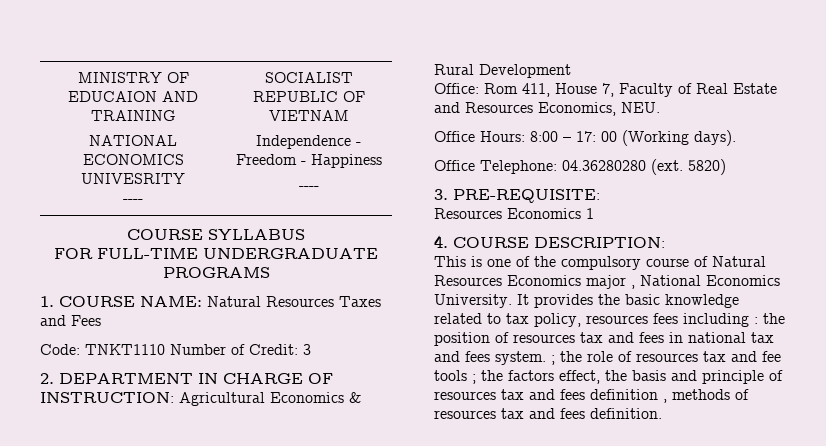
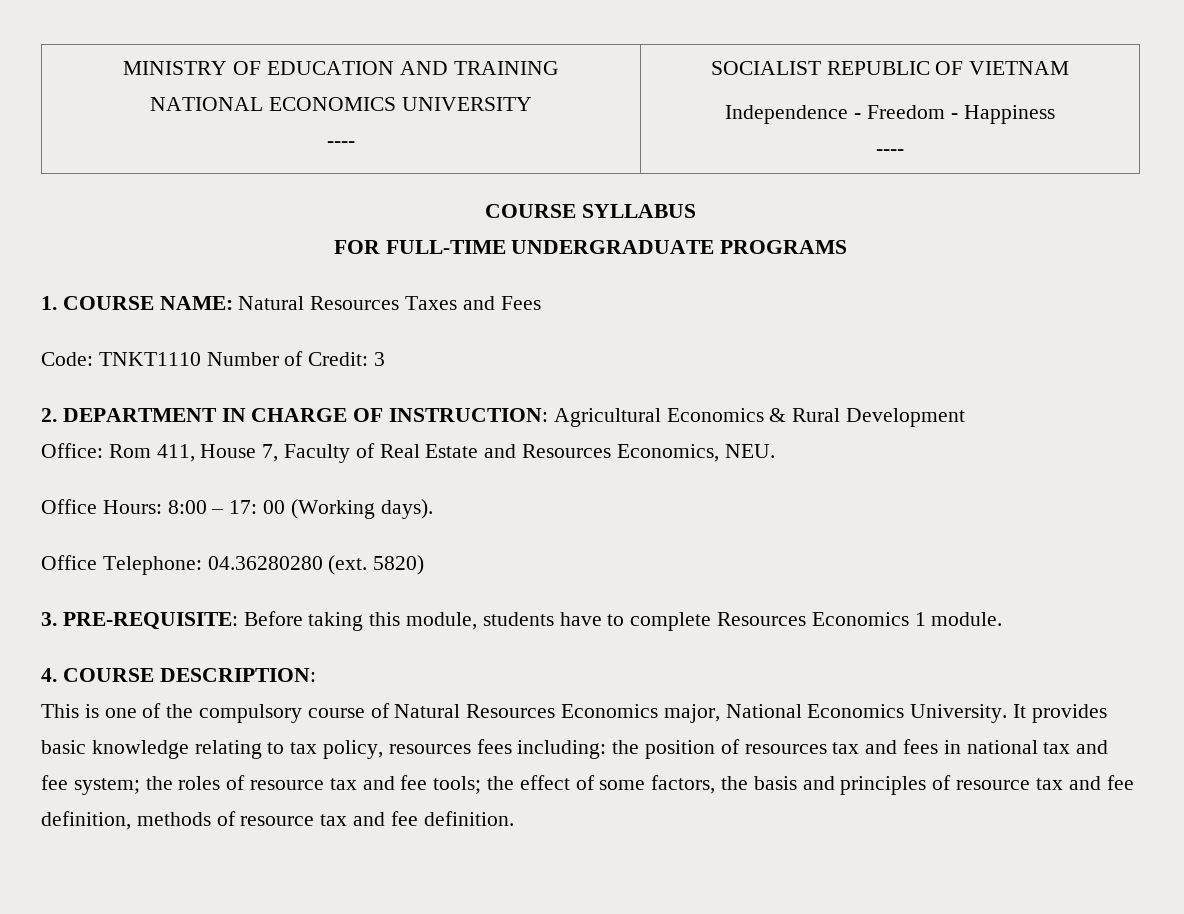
- MINISTRY OF EDUCAION AND TRAINING
- NATIONAL ECONOMICS UNIVESRITY
+ MINISTRY OF EDUCATION AND TRAINING
+ NATIONAL ECONOMICS UNIVERSITY
- 3. PRE-REQUISITE:
- Resources Economics 1
+ 3. PRE-REQUISITE: Before taking this module, students have to complete Resources Economics 1 module.
- This is one of the compulsory course of Natural Resources Economics major , National Economics University.
+ This is one of the compulsory course of Natural Resources Economics major, National Economics University.
- It provides the basic knowledge related to tax policy, resources fees including : the position of resources tax and fees in national tax and fees system. ; the role of resources tax and fee tools ; the factors effect, the basis and principle of resources tax and fees definition , methods of resources tax and fees definition.
+ It provides basic knowledge relating to tax policy, resources fees including: the position of resources tax and fees in national tax and fee system; the roles of resource tax and fee tools; the effect of some factors, the basis and principles of resource tax and fee definition, methods of resource tax and fee definition.

